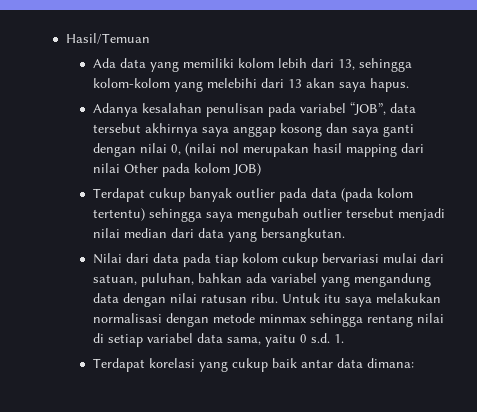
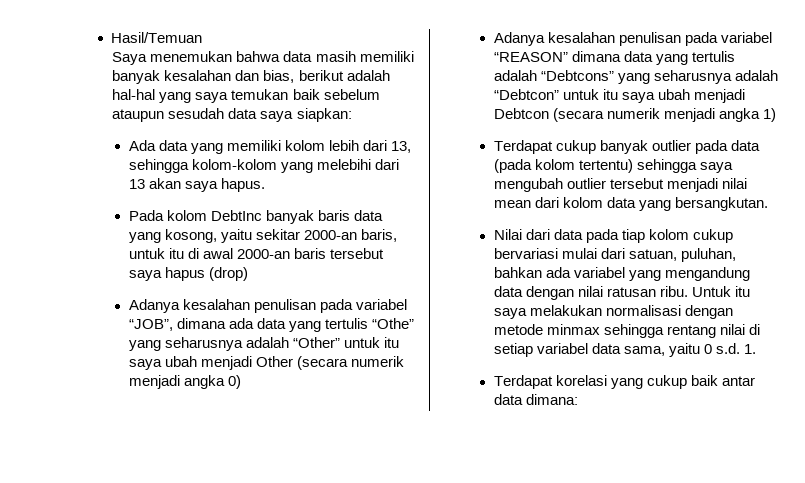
+ Saya menemukan bahwa data masih memiliki banyak kesalahan dan bias, berikut adalah hal-hal yang saya temukan baik sebelum ataupun sesudah data saya siapkan:
+ Pada kolom DebtInc banyak baris data yang kosong, yaitu sekitar 2000-an baris, untuk itu di awal 2000-an baris tersebut saya hapus (drop)
- Adanya kesalahan penulisan pada variabel “JOB”, data tersebut akhirnya saya anggap kosong dan saya ganti dengan nilai 0, (nilai nol merupakan hasil mapping dari nilai Other pada kolom JOB)
+ Adanya kesalahan penulisan pada variabel “JOB”, dimana ada data yang tertulis “Othe” yang seharusnya adalah “Other” untuk itu saya ubah menjadi Other (secara numerik menjadi angka 0)
+ Adanya kesalahan penulisan pada variabel “REASON” dimana data yang tertulis adalah “Debtcons” yang seharusnya adalah “Debtcon” untuk itu saya ubah menjadi Debtcon (secara numerik menjadi angka 1)
- Terdapat cukup banyak outlier pada data (pada kolom tertentu) sehingga saya mengubah outlier tersebut menjadi nilai median dari data yang bersangkutan.
+ Terdapat cukup banyak outlier pada data (pada kolom tertentu) sehingga saya mengubah outlier tersebut menjadi nilai mean dari kolom data yang bersangkutan.

